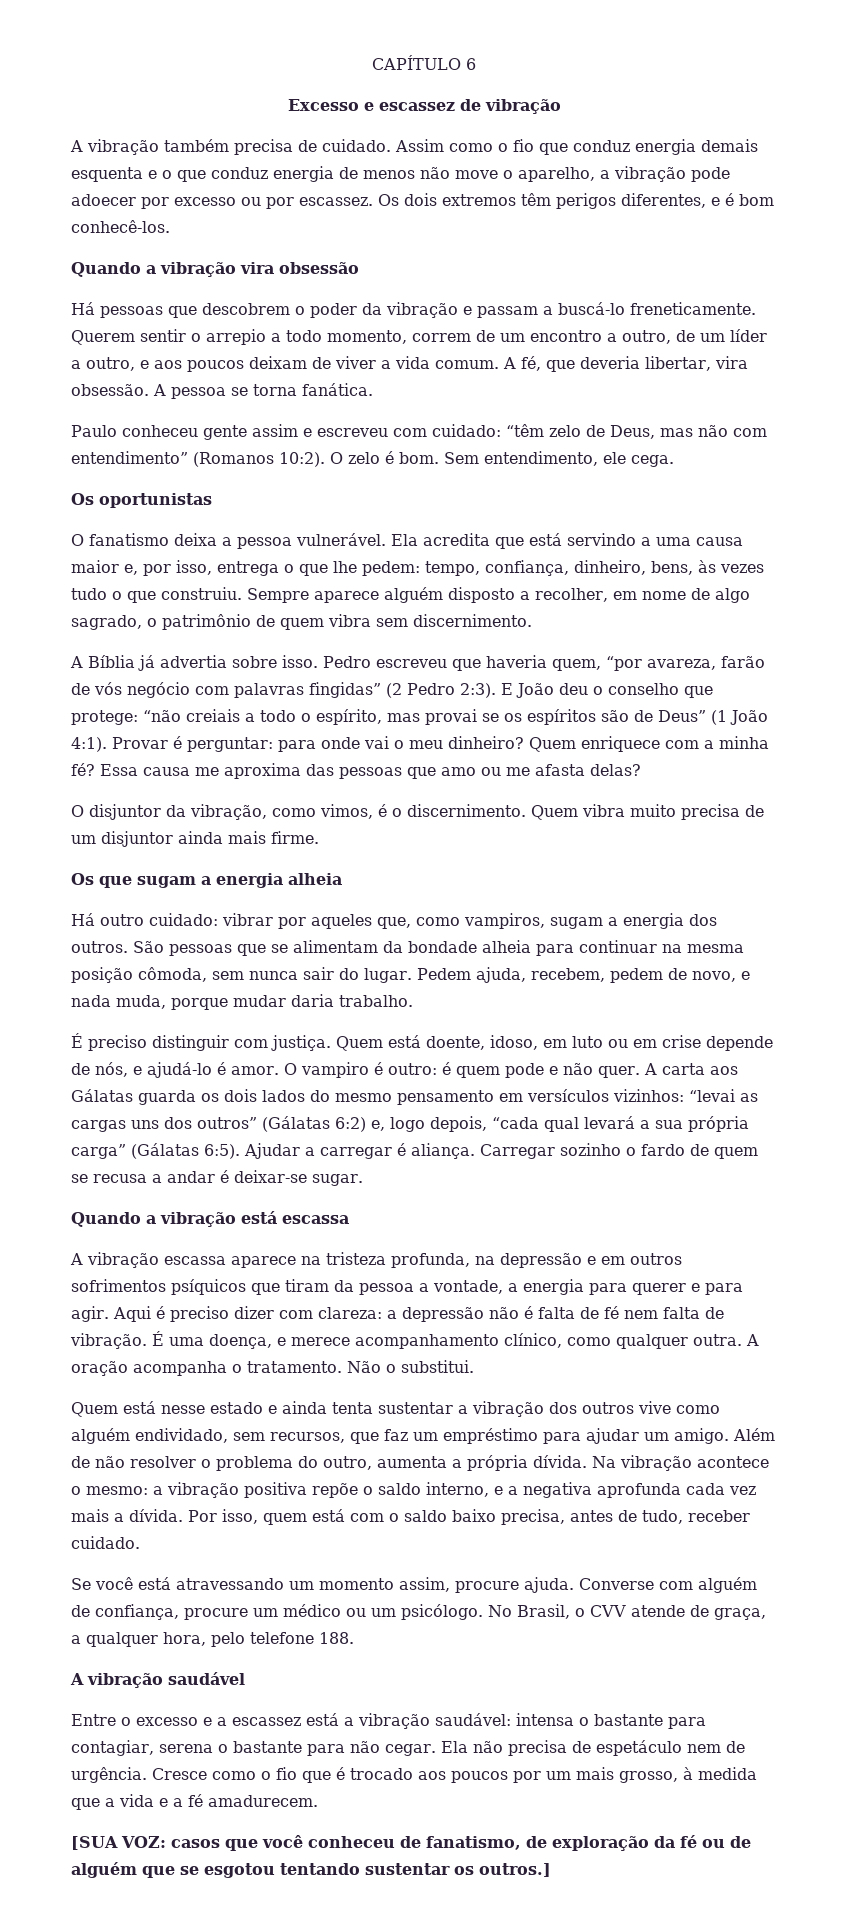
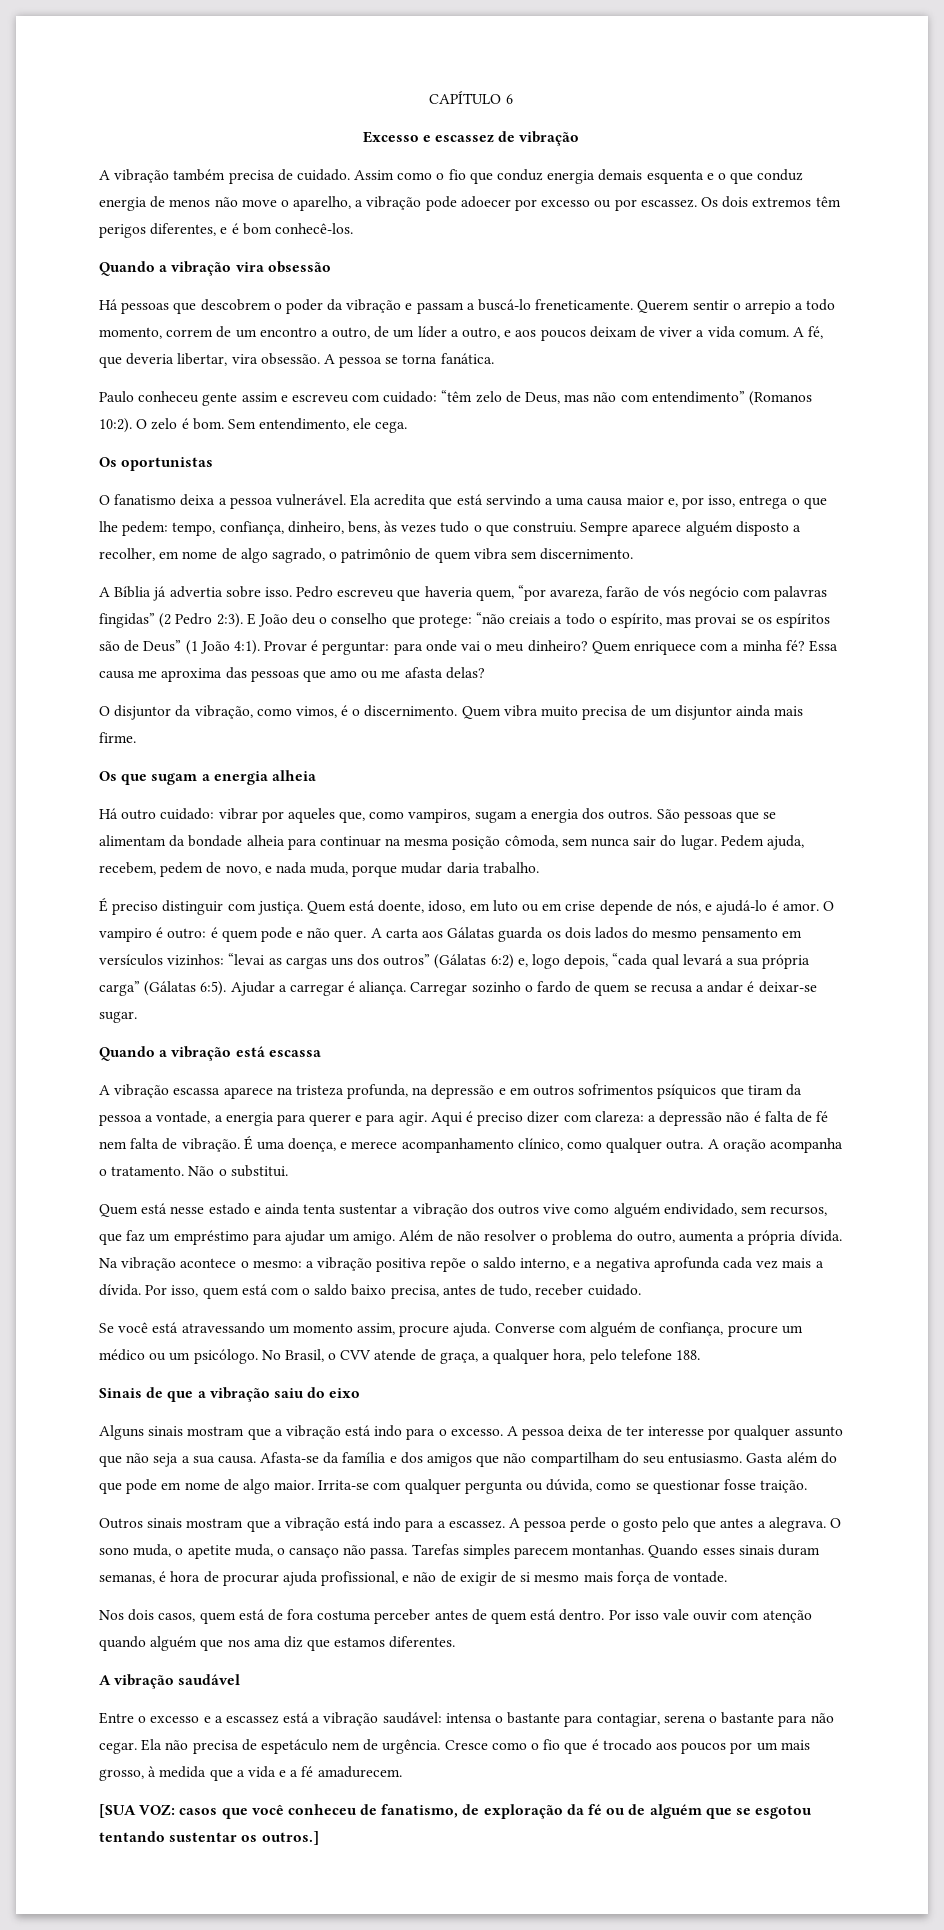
+ Sinais de que a vibração saiu do eixo
+ Alguns sinais mostram que a vibração está indo para o excesso. A pessoa deixa de ter interesse por qualquer assunto que não seja a sua causa. Afasta-se da família e dos amigos que não compartilham do seu entusiasmo. Gasta além do que pode em nome de algo maior. Irrita-se com qualquer pergunta ou dúvida, como se questionar fosse traição.
+ Outros sinais mostram que a vibração está indo para a escassez. A pessoa perde o gosto pelo que antes a alegrava. O sono muda, o apetite muda, o cansaço não passa. Tarefas simples parecem montanhas. Quando esses sinais duram semanas, é hora de procurar ajuda profissional, e não de exigir de si mesmo mais força de vontade.
+ Nos dois casos, quem está de fora costuma perceber antes de quem está dentro. Por isso vale ouvir com atenção quando alguém que nos ama diz que estamos diferentes.

